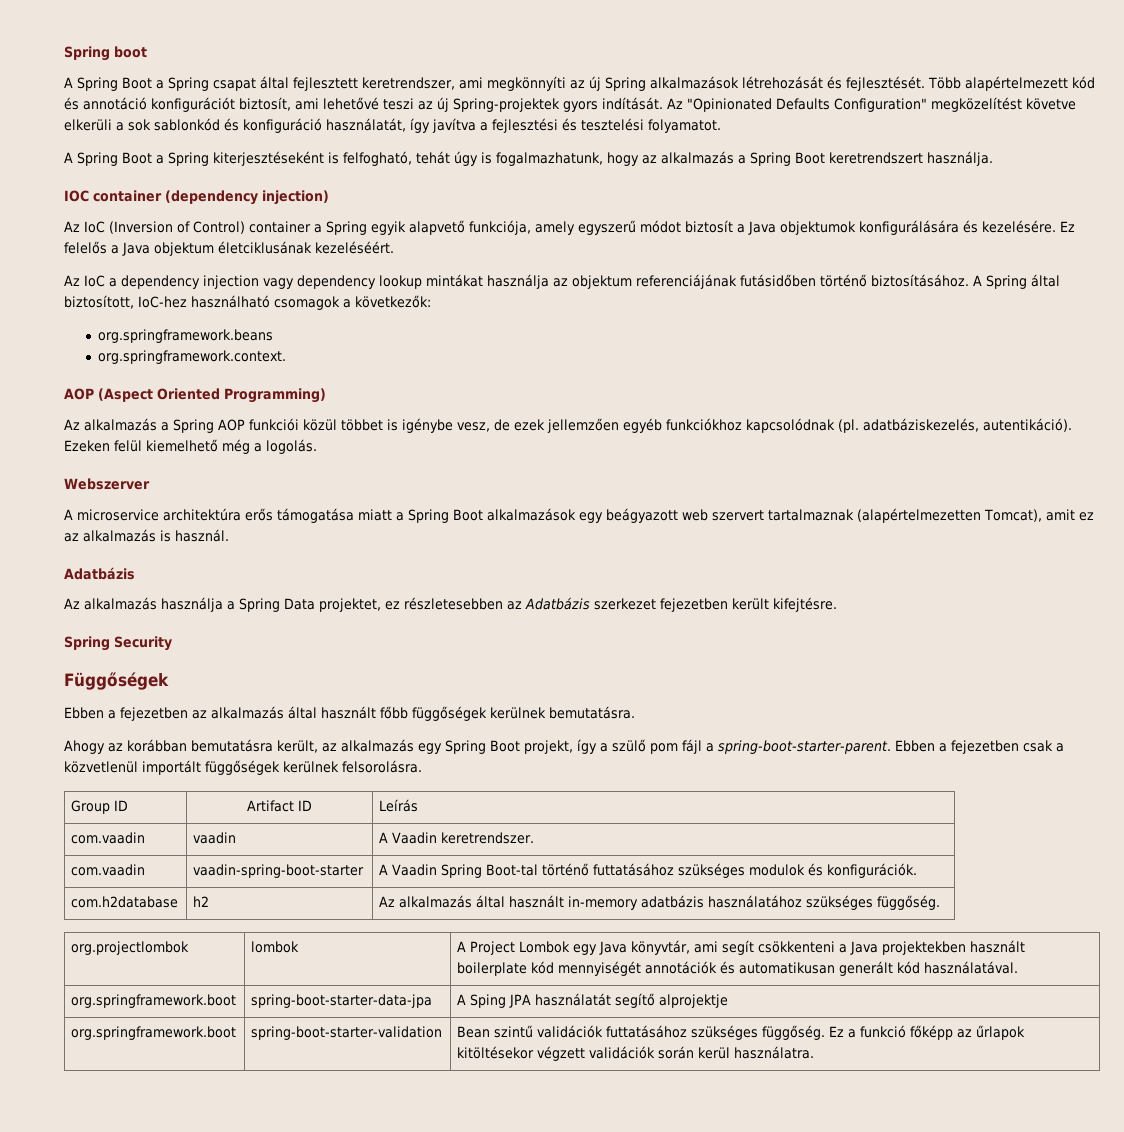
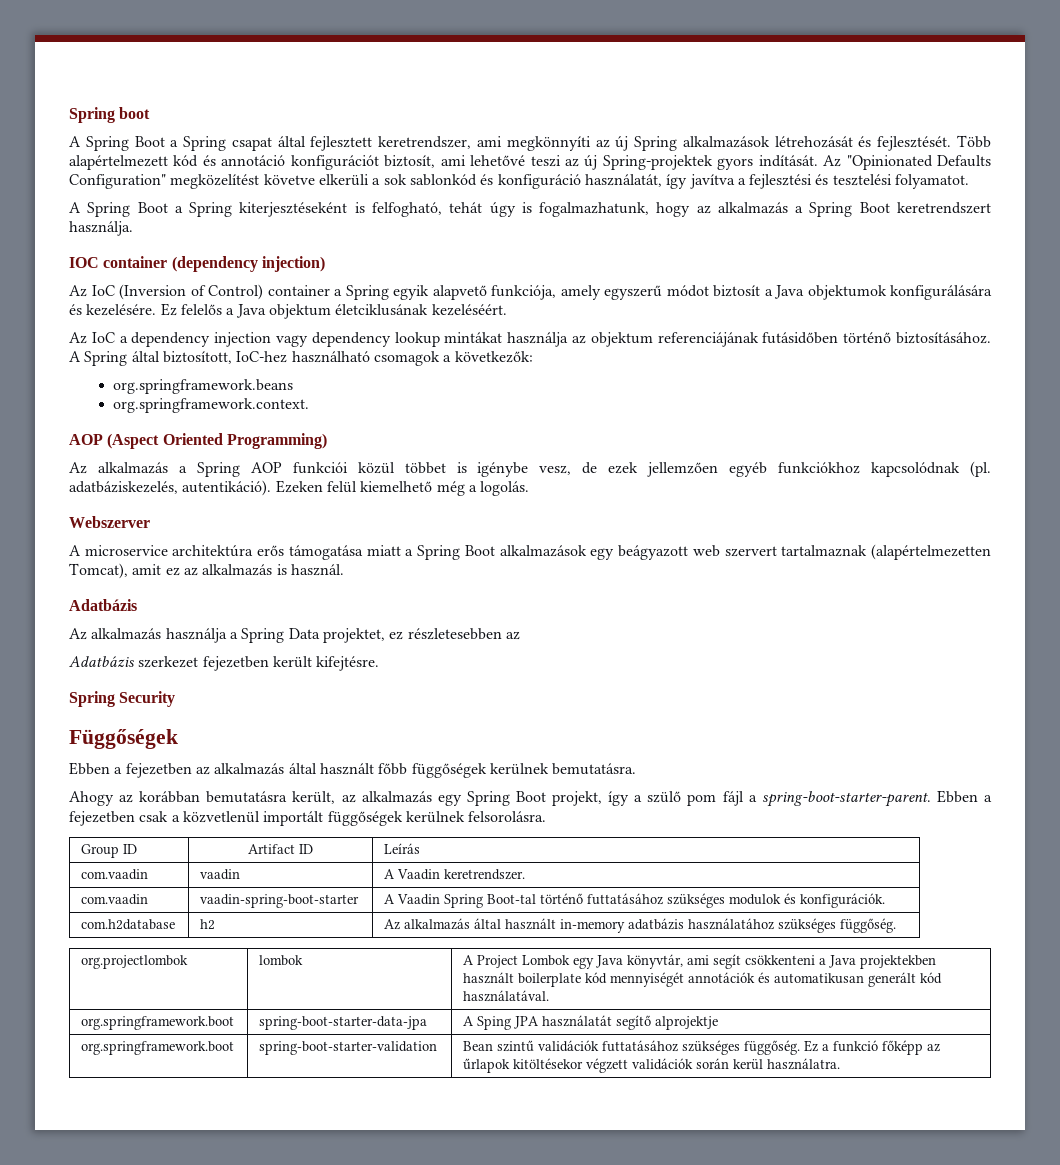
- Az alkalmazás használja a Spring Data projektet, ez részletesebben az Adatbázis szerkezet fejezetben került kifejtésre.
+ Az alkalmazás használja a Spring Data projektet, ez részletesebben az
+ Adatbázis szerkezet fejezetben került kifejtésre.

